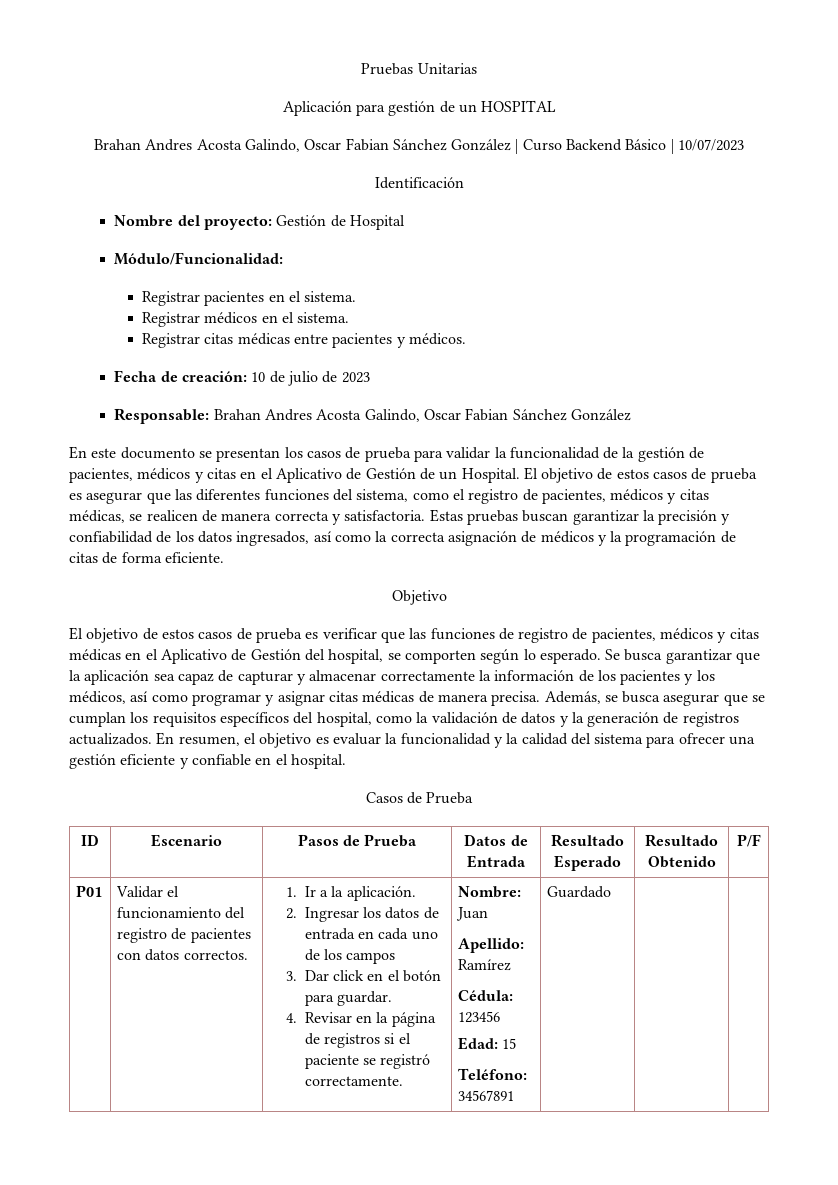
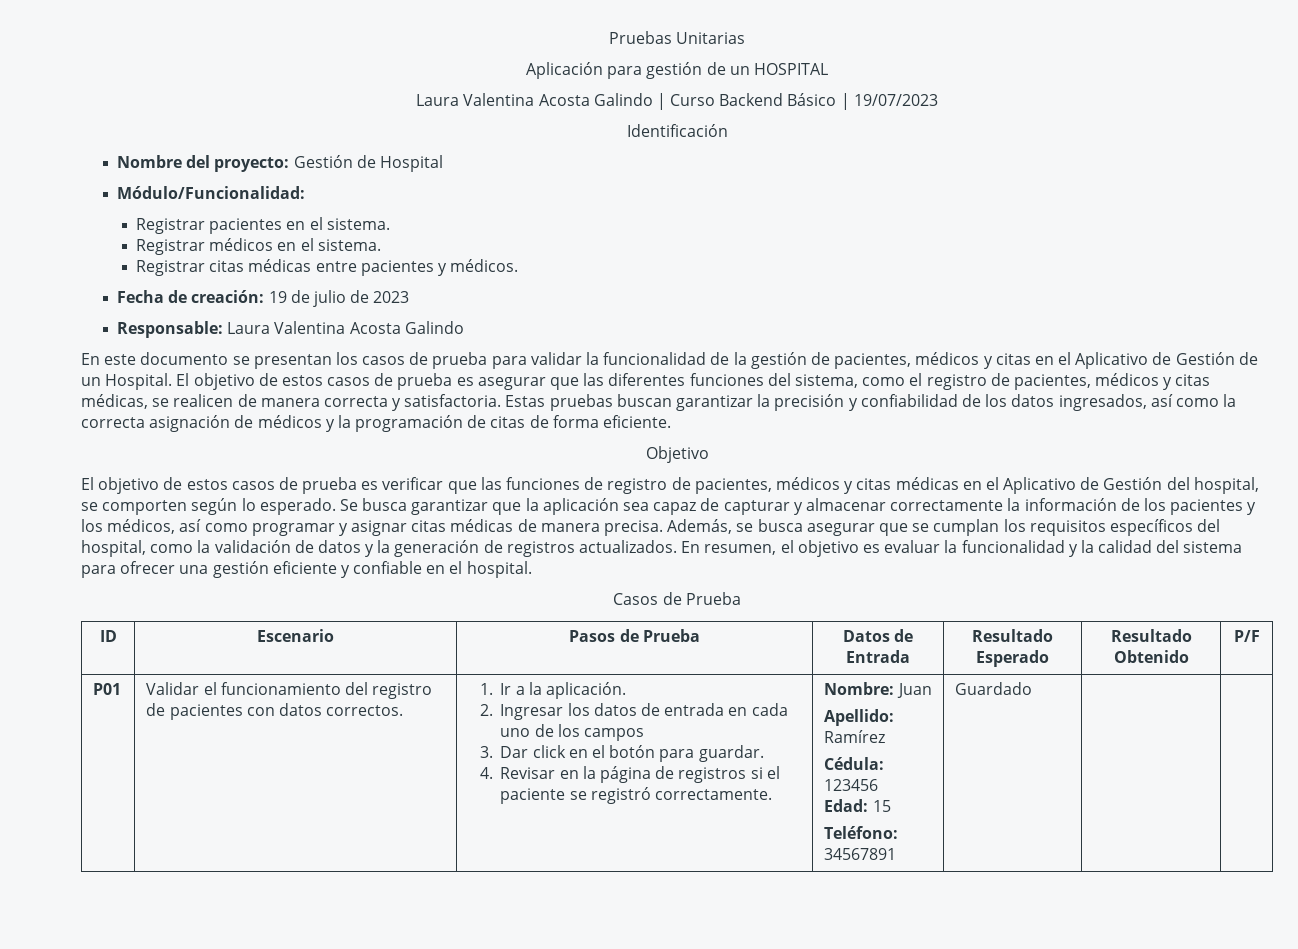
- Brahan Andres Acosta Galindo, Oscar Fabian Sánchez González | Curso Backend Básico | 10/07/2023
+ Laura Valentina Acosta Galindo | Curso Backend Básico | 19/07/2023
- Fecha de creación: 10 de julio de 2023
+ Fecha de creación: 19 de julio de 2023
- Responsable: Brahan Andres Acosta Galindo, Oscar Fabian Sánchez González
+ Responsable: Laura Valentina Acosta Galindo

